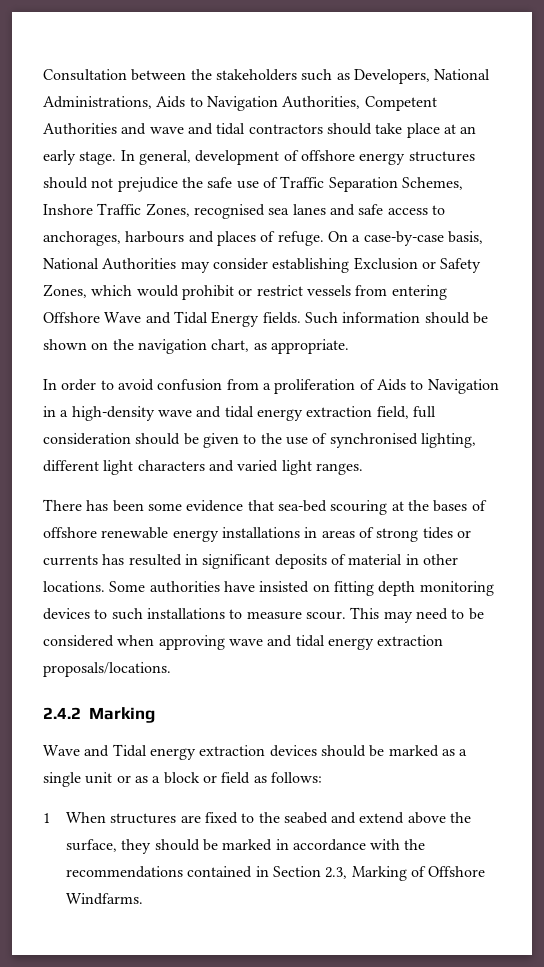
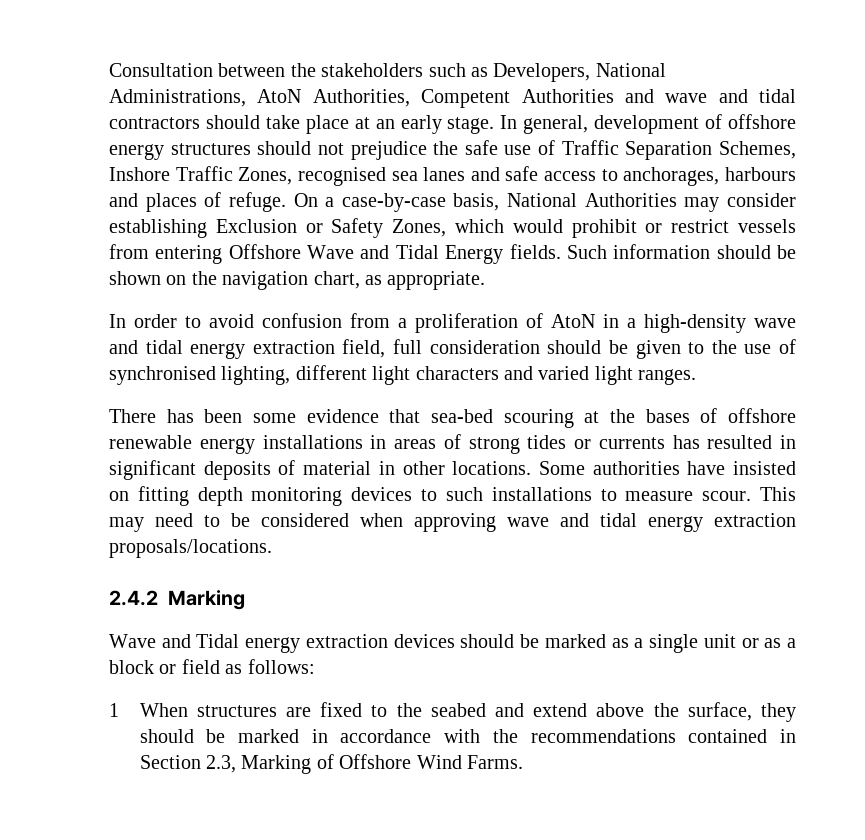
- Consultation between the stakeholders such as Developers, National Administrations, Aids to Navigation Authorities, Competent Authorities and wave and tidal contractors should take place at an early stage.
+ Consultation between the stakeholders such as Developers, National Administrations, AtoN Authorities, Competent Authorities and wave and tidal contractors should take place at an early stage.
- In order to avoid confusion from a proliferation of Aids to Navigation in a high-density wave and tidal energy extraction field, full consideration should be given to the use of synchronised lighting, different light characters and varied light ranges.
+ In order to avoid confusion from a proliferation of AtoN in a high-density wave and tidal energy extraction field, full consideration should be given to the use of synchronised lighting, different light characters and varied light ranges.
- 1 When structures are fixed to the seabed and extend above the surface, they should be marked in accordance with the recommendations contained in Section 2.3, Marking of Offshore Windfarms.
+ 1 When structures are fixed to the seabed and extend above the surface, they should be marked in accordance with the recommendations contained in Section 2.3, Marking of Offshore Wind Farms.

